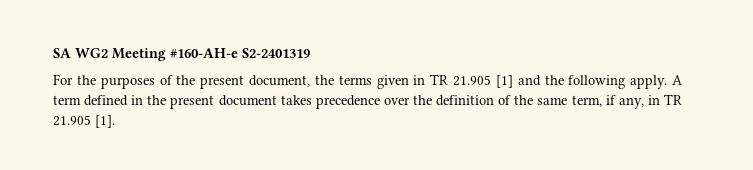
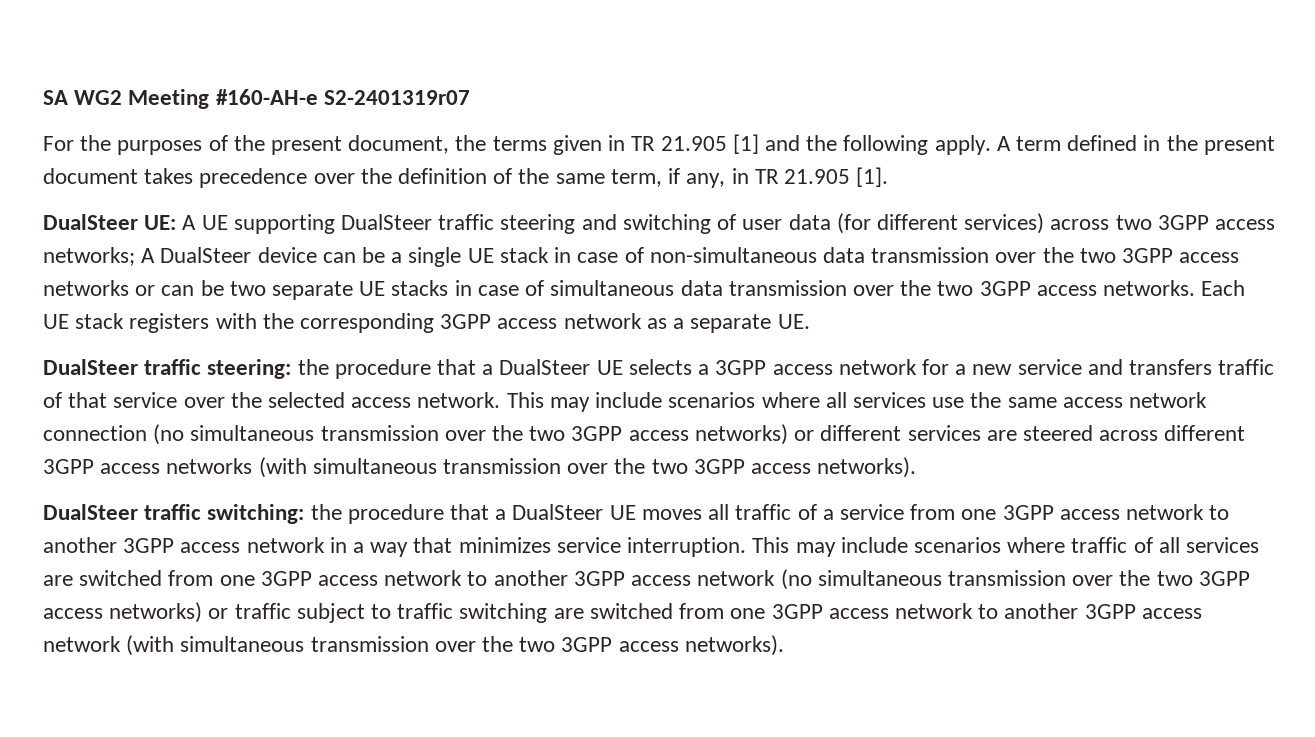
- SA WG2 Meeting #160-AH-e S2-2401319
+ SA WG2 Meeting #160-AH-e S2-2401319r07
+ DualSteer UE: A UE supporting DualSteer traffic steering and switching of user data (for different services) across two 3GPP access networks; A DualSteer device can be a single UE stack in case of non-simultaneous data transmission over the two 3GPP access networks or can be two separate UE stacks in case of simultaneous data transmission over the two 3GPP access networks. Each UE stack registers with the corresponding 3GPP access network as a separate UE.
+ DualSteer traffic steering: the procedure that a DualSteer UE selects a 3GPP access network for a new service and transfers traffic of that service over the selected access network. This may include scenarios where all services use the same access network connection (no simultaneous transmission over the two 3GPP access networks) or different services are steered across different 3GPP access networks (with simultaneous transmission over the two 3GPP access networks).
+ DualSteer traffic switching: the procedure that a DualSteer UE moves all traffic of a service from one 3GPP access network to another 3GPP access network in a way that minimizes service interruption. This may include scenarios where traffic of all services are switched from one 3GPP access network to another 3GPP access network (no simultaneous transmission over the two 3GPP access networks) or traffic subject to traffic switching are switched from one 3GPP access network to another 3GPP access network (with simultaneous transmission over the two 3GPP access networks).

